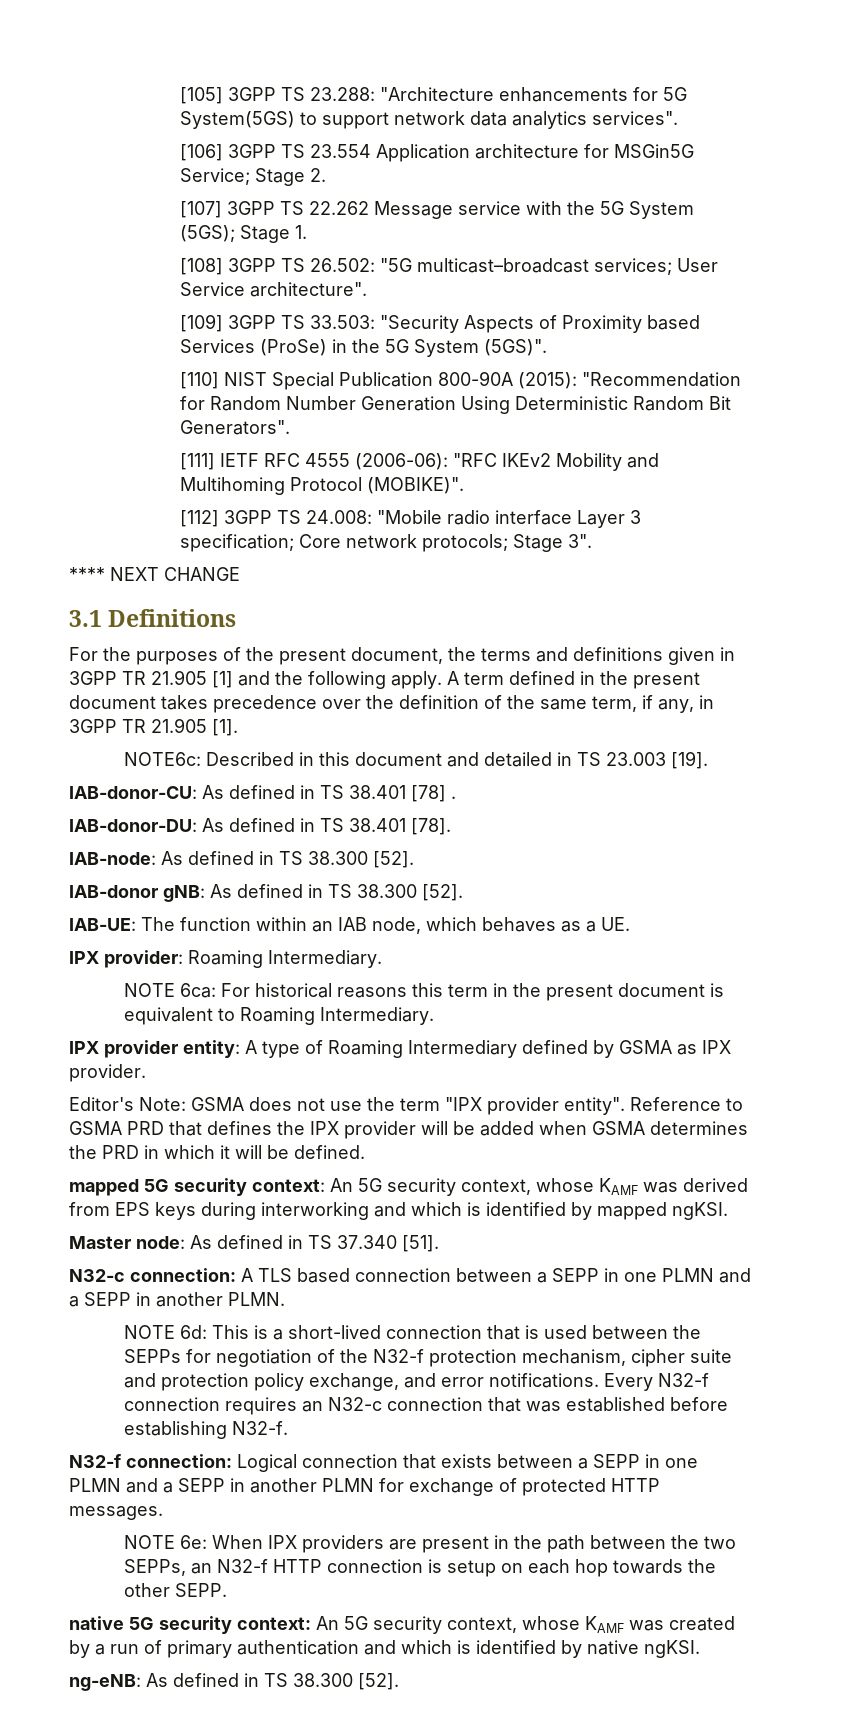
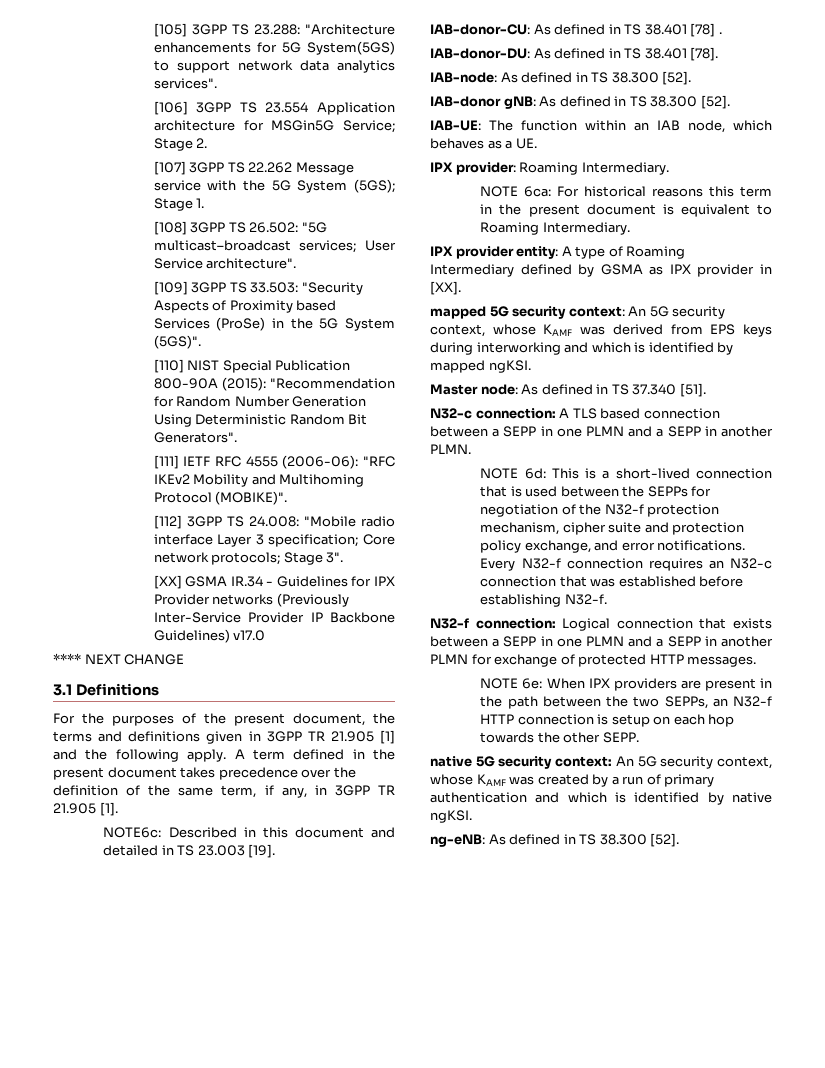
+ [XX] GSMA IR.34 - Guidelines for IPX Provider networks (Previously Inter-Service Provider IP Backbone Guidelines) v17.0
- IPX provider entity: A type of Roaming Intermediary defined by GSMA as IPX provider.
- Editor's Note: GSMA does not use the term "IPX provider entity". Reference to GSMA PRD that defines the IPX provider will be added when GSMA determines the PRD in which it will be defined.
+ IPX provider entity: A type of Roaming Intermediary defined by GSMA as IPX provider in [XX].

